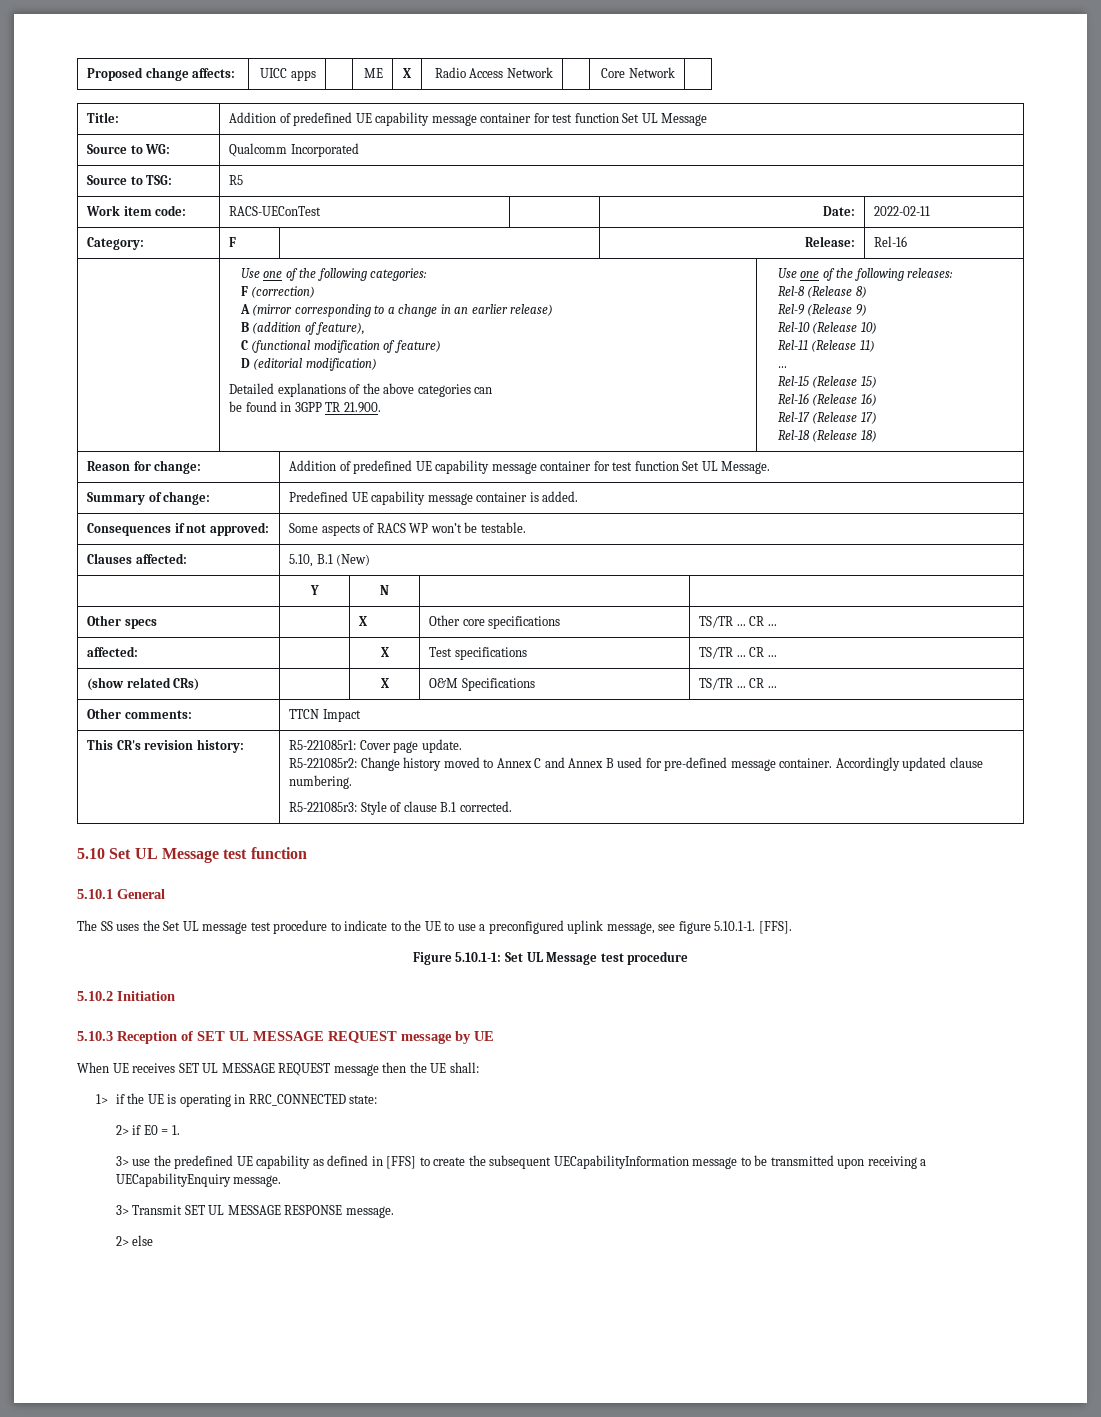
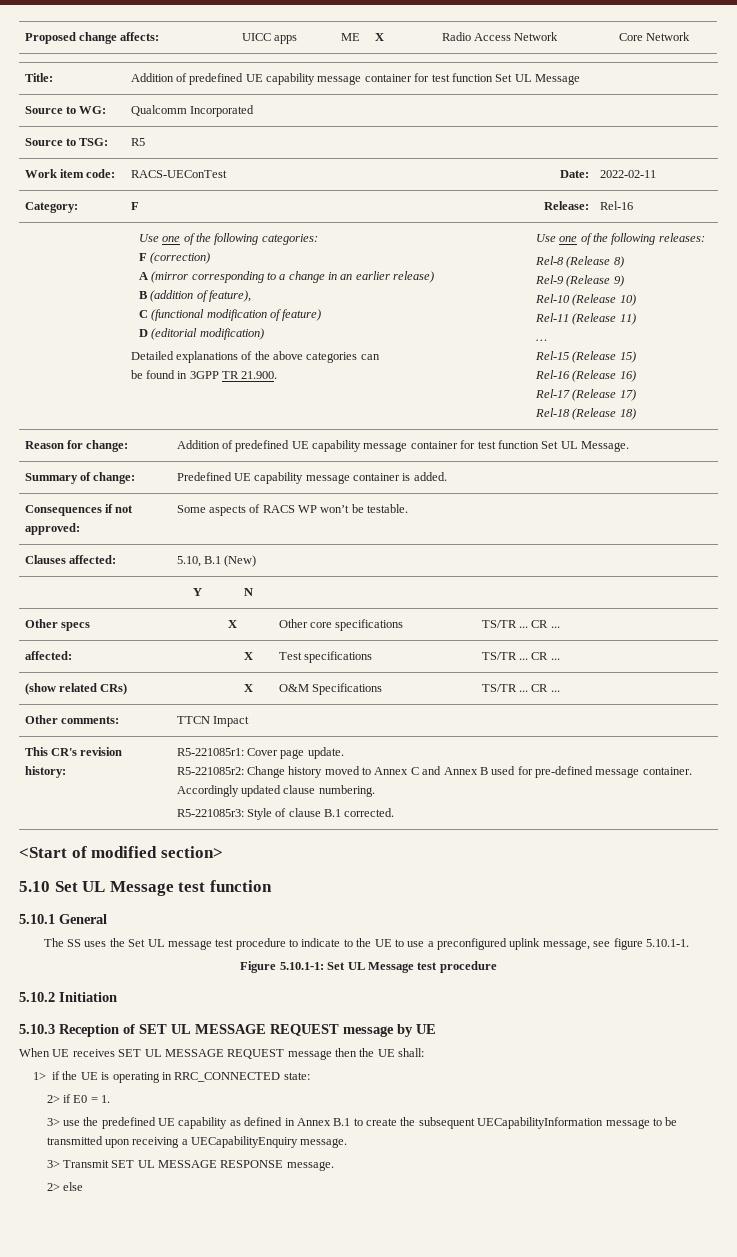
+ <Start of modified section>
- The SS uses the Set UL message test procedure to indicate to the UE to use a preconfigured uplink message, see figure 5.10.1-1. [FFS].
+ The SS uses the Set UL message test procedure to indicate to the UE to use a preconfigured uplink message, see figure 5.10.1-1.
- 3> use the predefined UE capability as defined in [FFS] to create the subsequent UECapabilityInformation message to be transmitted upon receiving a UECapabilityEnquiry message.
+ 3> use the predefined UE capability as defined in Annex B.1 to create the subsequent UECapabilityInformation message to be transmitted upon receiving a UECapabilityEnquiry message.

